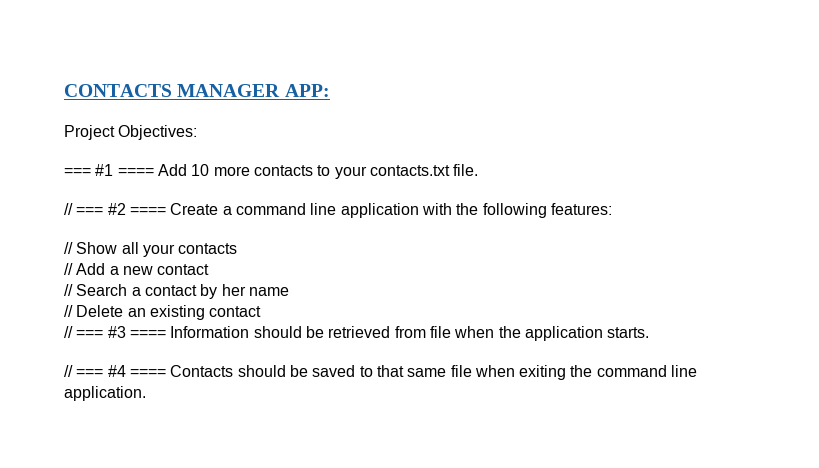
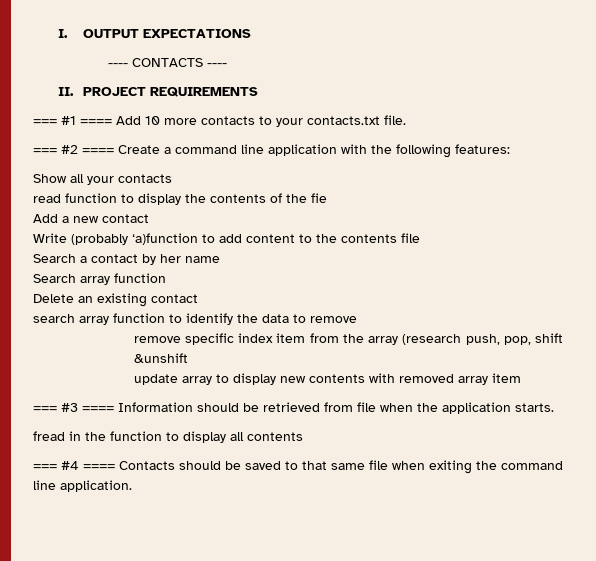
- CONTACTS MANAGER APP:
- Project Objectives:
+ I. OUTPUT EXPECTATIONS
+ ---- CONTACTS ----
+ II. PROJECT REQUIREMENTS
- // === #2 ==== Create a command line application with the following features:
+ === #2 ==== Create a command line application with the following features:
- // Show all your contacts
+ Show all your contacts
- // Add a new contact
- // Search a contact by her name
+ read function to display the contents of the fie
+ Add a new contact
+ Write (probably ‘a)function to add content to the contents file
+ Search a contact by her name
- // Delete an existing contact
+ Search array function
+ Delete an existing contact
- // === #3 ==== Information should be retrieved from file when the application starts.
+ search array function to identify the data to remove
+ remove specific index item from the array (research push, pop, shift &unshift
+ update array to display new contents with removed array item
+ === #3 ==== Information should be retrieved from file when the application starts.
- // === #4 ==== Contacts should be saved to that same file when exiting the command line application.
+ fread in the function to display all contents
+ === #4 ==== Contacts should be saved to that same file when exiting the command line application.

